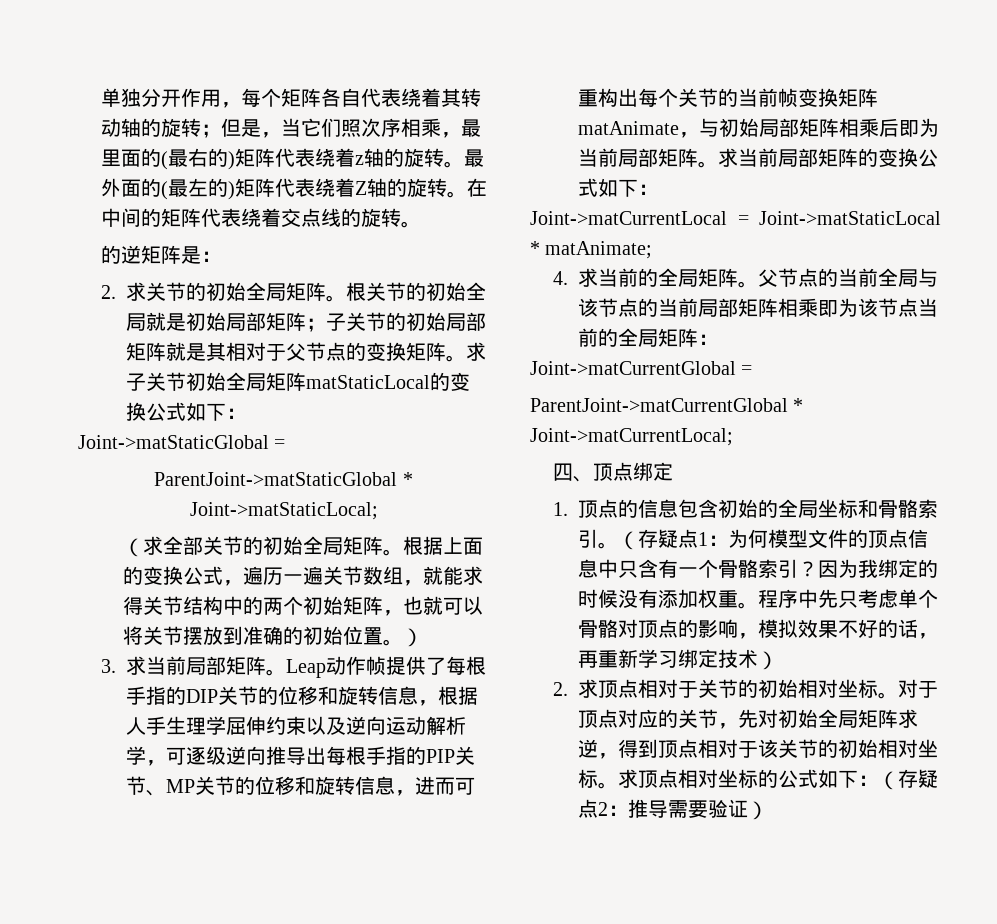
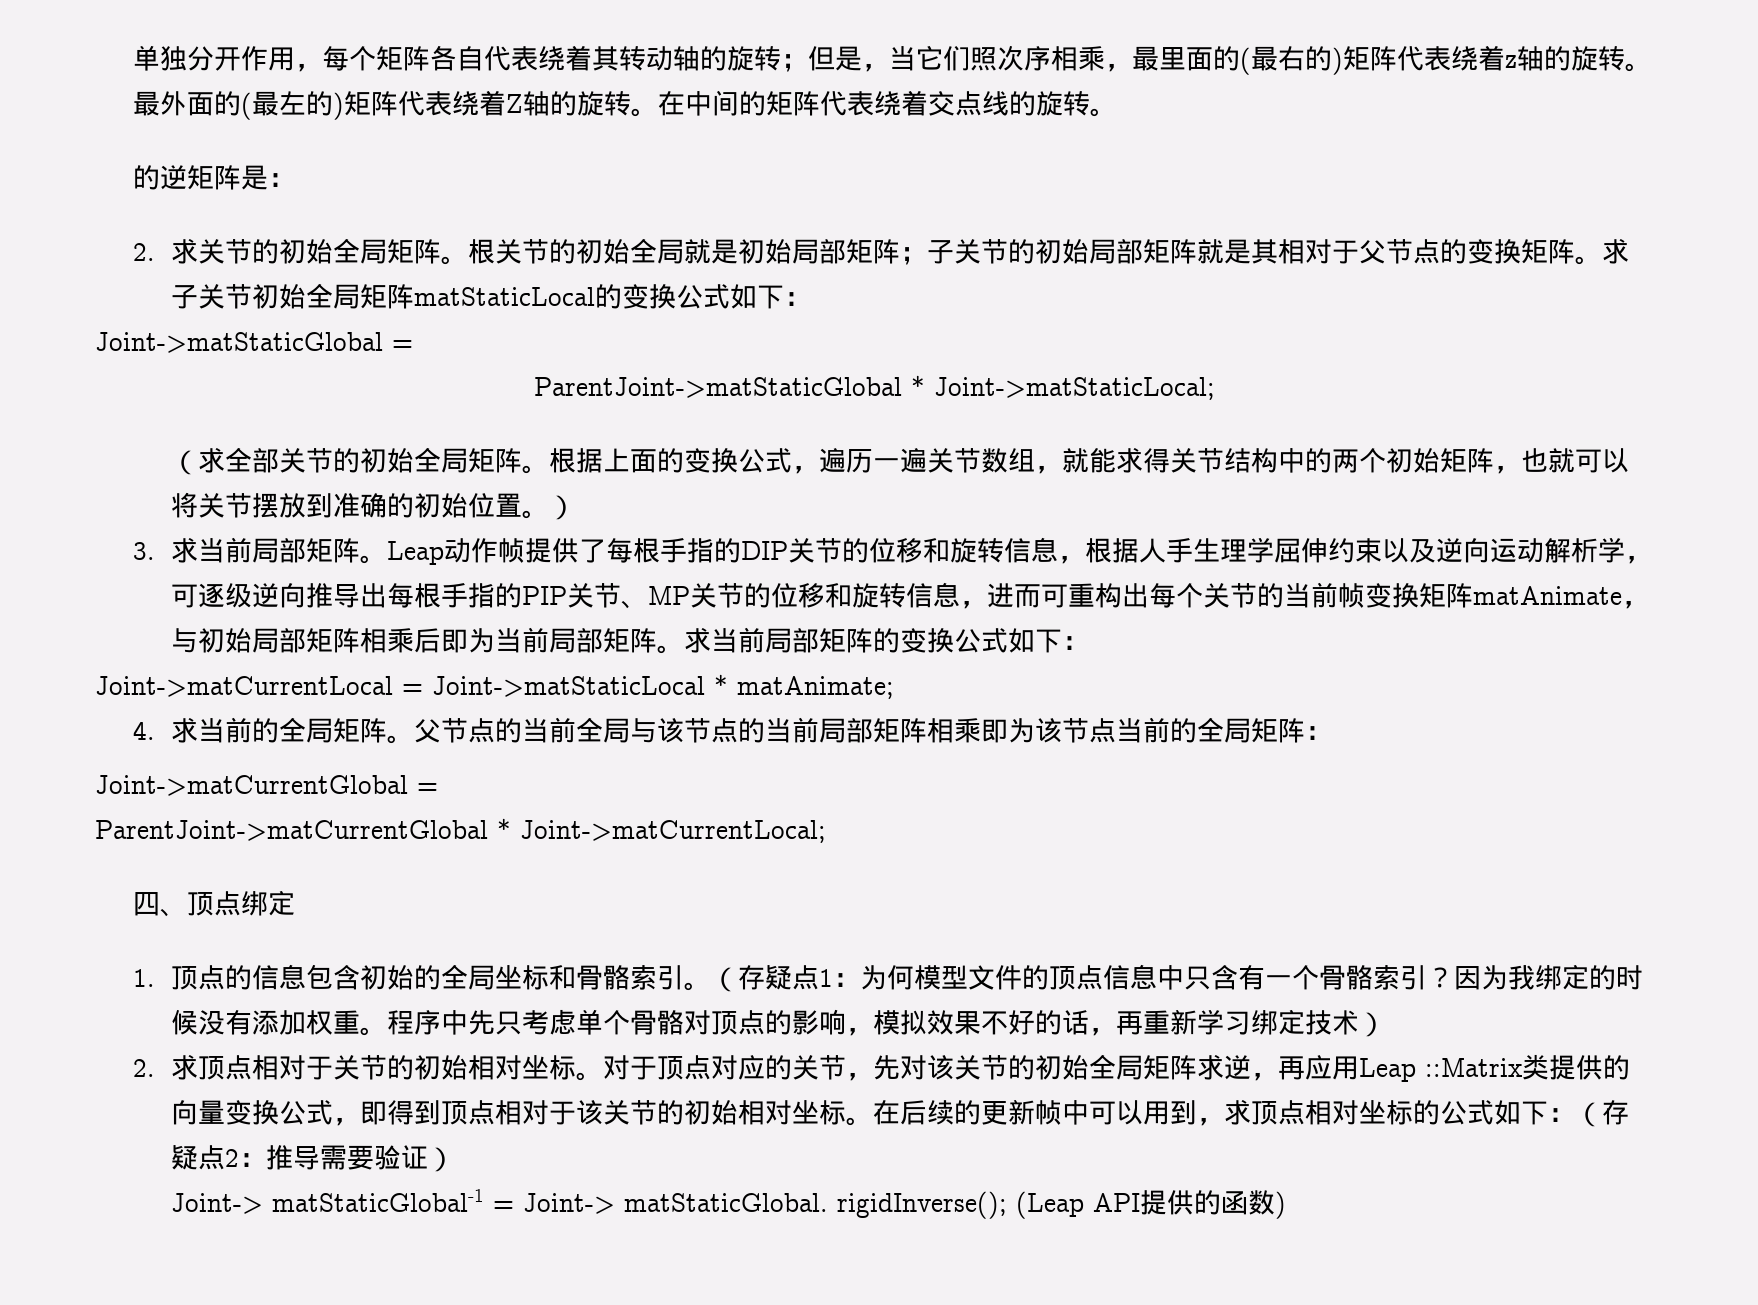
- 对于顶点对应的关节，先对初始全局矩阵求逆，得到顶点相对于该关节的初始相对坐标。
+ 对于顶点对应的关节，先对该关节的初始全局矩阵求逆，再应用Leap ::Matrix类提供的向量变换公式，即得到顶点相对于该关节的初始相对坐标。
- 求顶点相对坐标的公式如下：（存疑点2：推导需要验证）
+ 在后续的更新帧中可以用到，求顶点相对坐标的公式如下：（存疑点2：推导需要验证）
+ Joint-> matStaticGlobal-1 = Joint-> matStaticGlobal. rigidInverse(); (Leap API提供的函数)

